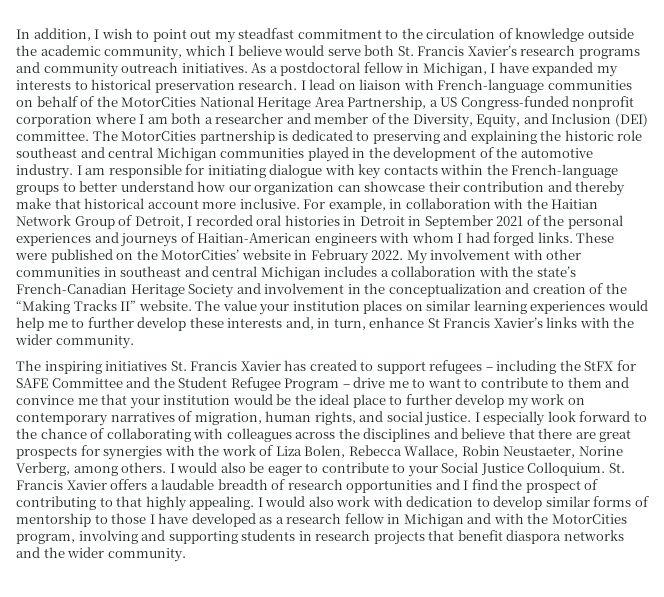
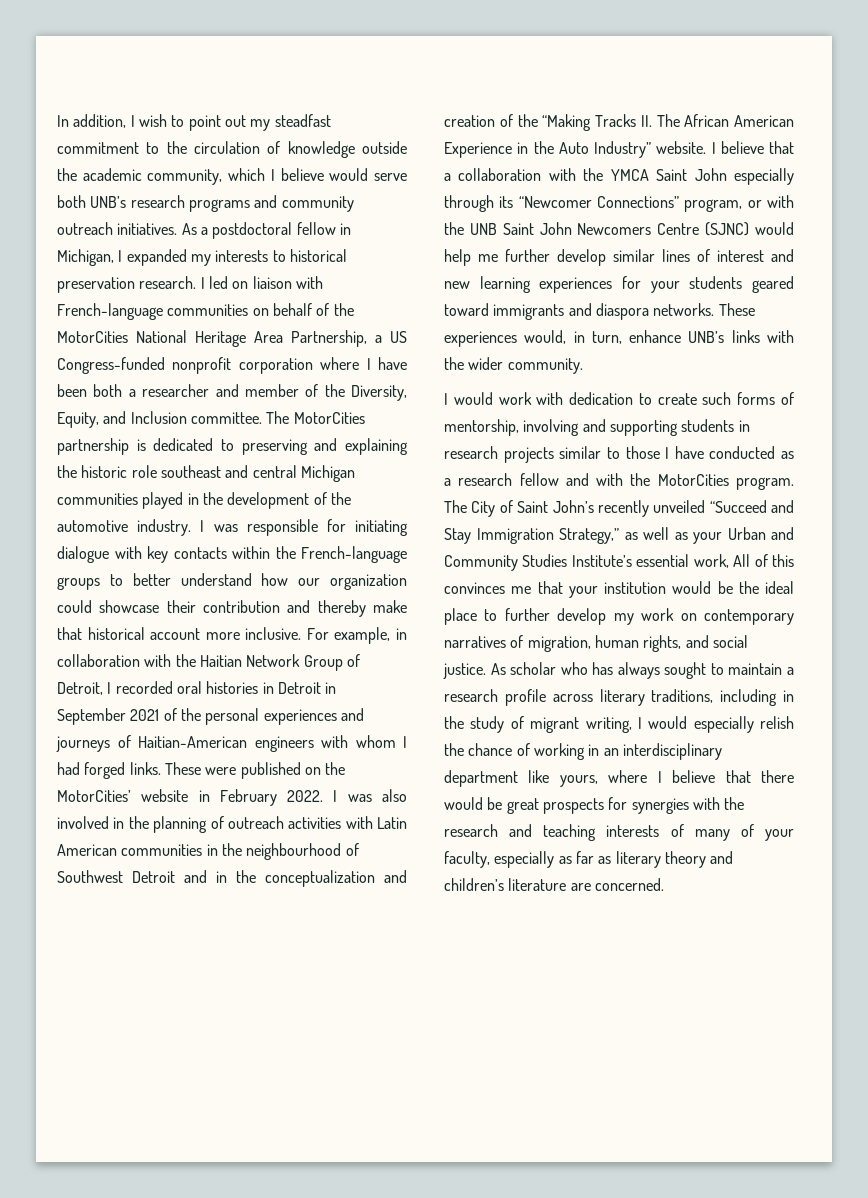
- In addition, I wish to point out my steadfast commitment to the circulation of knowledge outside the academic community, which I believe would serve both St. Francis Xavier’s research programs and community outreach initiatives.
+ In addition, I wish to point out my steadfast commitment to the circulation of knowledge outside the academic community, which I believe would serve both UNB’s research programs and community outreach initiatives.
- As a postdoctoral fellow in Michigan, I have expanded my interests to historical preservation research.
+ As a postdoctoral fellow in Michigan, I expanded my interests to historical preservation research.
- I lead on liaison with French-language communities on behalf of the MotorCities National Heritage Area Partnership, a US Congress-funded nonprofit corporation where I am both a researcher and member of the Diversity, Equity, and Inclusion (DEI) committee.
+ I led on liaison with French-language communities on behalf of the MotorCities National Heritage Area Partnership, a US Congress-funded nonprofit corporation where I have been both a researcher and member of the Diversity, Equity, and Inclusion committee.
- I am responsible for initiating dialogue with key contacts within the French-language groups to better understand how our organization can showcase their contribution and thereby make that historical account more inclusive.
+ I was responsible for initiating dialogue with key contacts within the French-language groups to better understand how our organization could showcase their contribution and thereby make that historical account more inclusive.
- My involvement with other communities in southeast and central Michigan includes a collaboration with the state’s French-Canadian Heritage Society and involvement in the conceptualization and creation of the “Making Tracks II” website. The value your institution places on similar learning experiences would help me to further develop these interests and, in turn, enhance St Francis Xavier’s links with the wider community.
+ I was also involved in the planning of outreach activities with Latin American communities in the neighbourhood of Southwest Detroit and in the conceptualization and creation of the “Making Tracks II. The African American Experience in the Auto Industry” website. I believe that a collaboration with the YMCA Saint John especially through its “Newcomer Connections” program, or with the UNB Saint John Newcomers Centre (SJNC) would help me further develop similar lines of interest and new learning experiences for your students geared toward immigrants and diaspora networks. These experiences would, in turn, enhance UNB’s links with the wider community.
- The inspiring initiatives St. Francis Xavier has created to support refugees – including the StFX for SAFE Committee and the Student Refugee Program – drive me to want to contribute to them and convince me that your institution would be the ideal place to further develop my work on contemporary narratives of migration, human rights, and social justice.
+ I would work with dedication to create such forms of mentorship, involving and supporting students in research projects similar to those I have conducted as a research fellow and with the MotorCities program. The City of Saint John’s recently unveiled “Succeed and Stay Immigration Strategy,” as well as your Urban and Community Studies Institute’s essential work, All of this convinces me that your institution would be the ideal place to further develop my work on contemporary narratives of migration, human rights, and social justice.
- I especially look forward to the chance of collaborating with colleagues across the disciplines and believe that there are great prospects for synergies with the work of Liza Bolen, Rebecca Wallace, Robin Neustaeter, Norine Verberg, among others. I would also be eager to contribute to your Social Justice Colloquium. St. Francis Xavier offers a laudable breadth of research opportunities and I find the prospect of contributing to that highly appealing. I would also work with dedication to develop similar forms of mentorship to those I have developed as a research fellow in Michigan and with the MotorCities program, involving and supporting students in research projects that benefit diaspora networks and the wider community.
+ As scholar who has always sought to maintain a research profile across literary traditions, including in the study of migrant writing, I would especially relish the chance of working in an interdisciplinary department like yours, where I believe that there would be great prospects for synergies with the research and teaching interests of many of your faculty, especially as far as literary theory and children’s literature are concerned.

